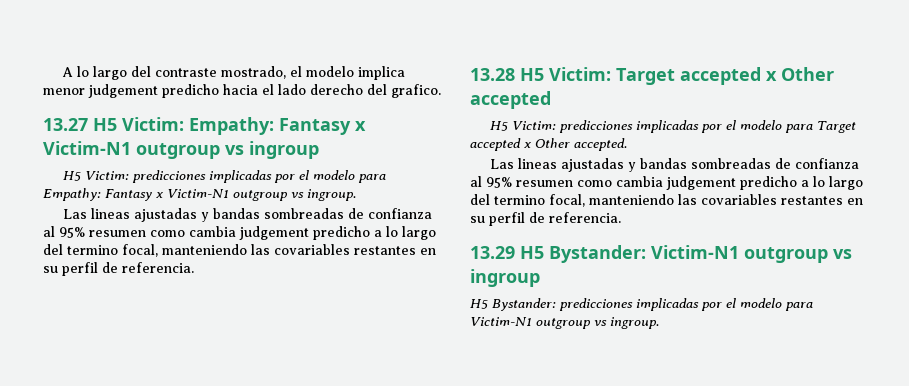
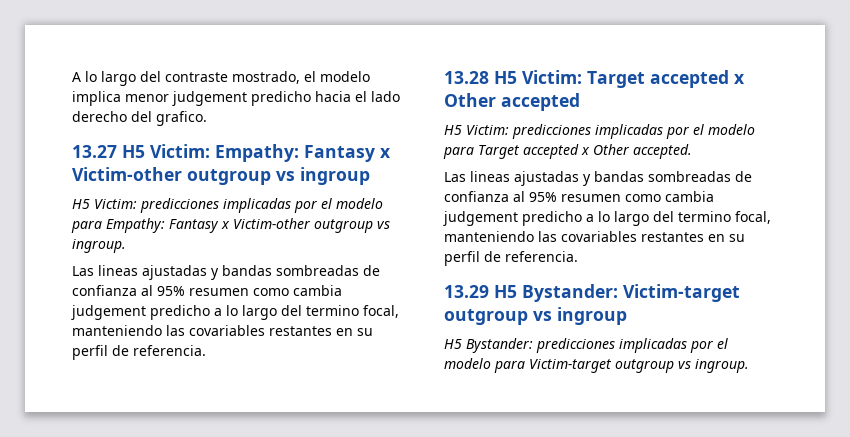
- 13.27 H5 Victim: Empathy: Fantasy x Victim-N1 outgroup vs ingroup
+ 13.27 H5 Victim: Empathy: Fantasy x Victim-other outgroup vs ingroup
- H5 Victim: predicciones implicadas por el modelo para Empathy: Fantasy x Victim-N1 outgroup vs ingroup.
+ H5 Victim: predicciones implicadas por el modelo para Empathy: Fantasy x Victim-other outgroup vs ingroup.
- 13.29 H5 Bystander: Victim-N1 outgroup vs ingroup
+ 13.29 H5 Bystander: Victim-target outgroup vs ingroup
- H5 Bystander: predicciones implicadas por el modelo para Victim-N1 outgroup vs ingroup.
+ H5 Bystander: predicciones implicadas por el modelo para Victim-target outgroup vs ingroup.

